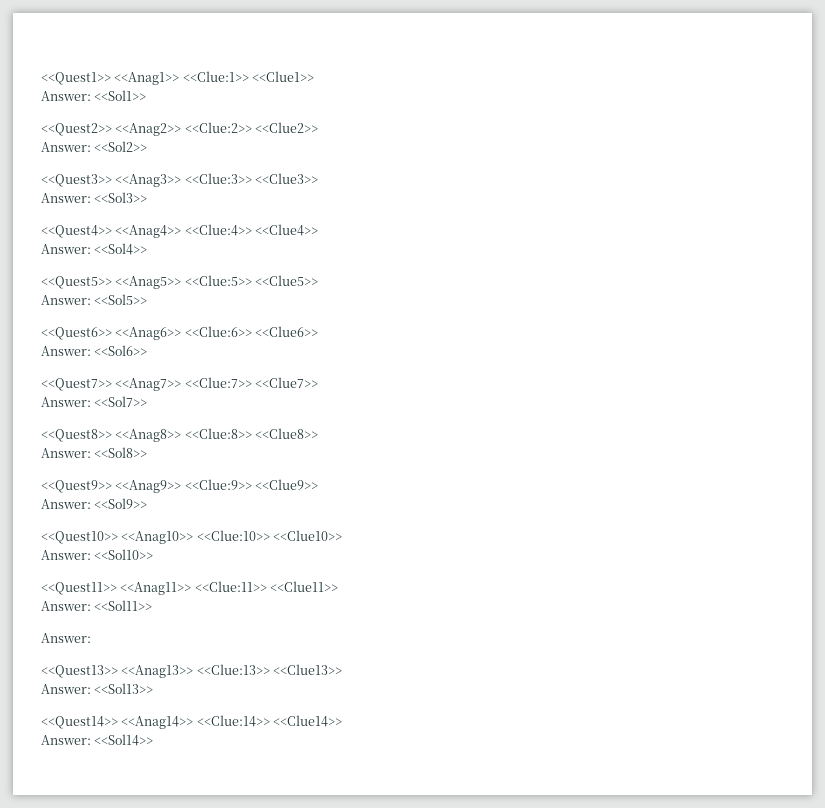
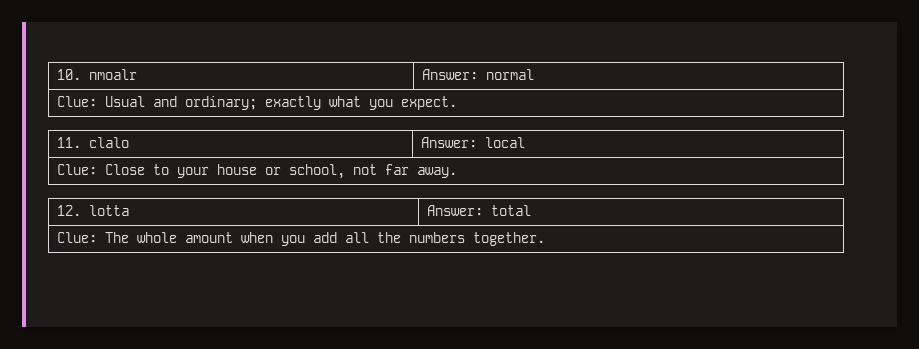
- <<Quest1>> <<Anag1>> <<Clue:1>> <<Clue1>>
- Answer: <<Sol1>>
- <<Quest2>> <<Anag2>> <<Clue:2>> <<Clue2>>
- Answer: <<Sol2>>
- <<Quest3>> <<Anag3>> <<Clue:3>> <<Clue3>>
- Answer: <<Sol3>>
- <<Quest4>> <<Anag4>> <<Clue:4>> <<Clue4>>
- Answer: <<Sol4>>
- <<Quest5>> <<Anag5>> <<Clue:5>> <<Clue5>>
- Answer: <<Sol5>>
- <<Quest6>> <<Anag6>> <<Clue:6>> <<Clue6>>
- Answer: <<Sol6>>
- <<Quest7>> <<Anag7>> <<Clue:7>> <<Clue7>>
- Answer: <<Sol7>>
- <<Quest8>> <<Anag8>> <<Clue:8>> <<Clue8>>
- Answer: <<Sol8>>
- <<Quest9>> <<Anag9>> <<Clue:9>> <<Clue9>>
- Answer: <<Sol9>>
- <<Quest10>> <<Anag10>> <<Clue:10>> <<Clue10>>
- Answer: <<Sol10>>
- <<Quest11>> <<Anag11>> <<Clue:11>> <<Clue11>>
- Answer: <<Sol11>>
- Answer:
- <<Quest13>> <<Anag13>> <<Clue:13>> <<Clue13>>
- Answer: <<Sol13>>
- <<Quest14>> <<Anag14>> <<Clue:14>> <<Clue14>>
- Answer: <<Sol14>>
+ 10. nmoalr | Answer: normal
+ Clue: Usual and ordinary; exactly what you expect.
+ 11. clalo | Answer: local
+ Clue: Close to your house or school, not far away.
+ 12. lotta | Answer: total
+ Clue: The whole amount when you add all the numbers together.

